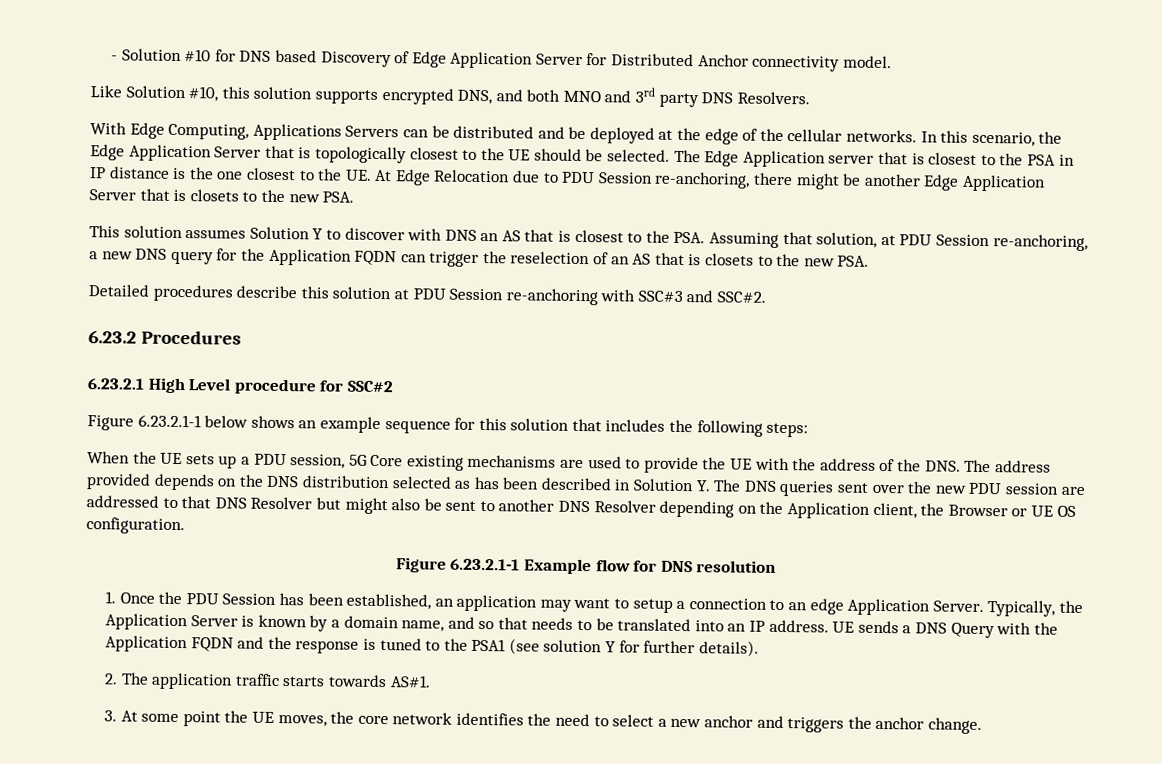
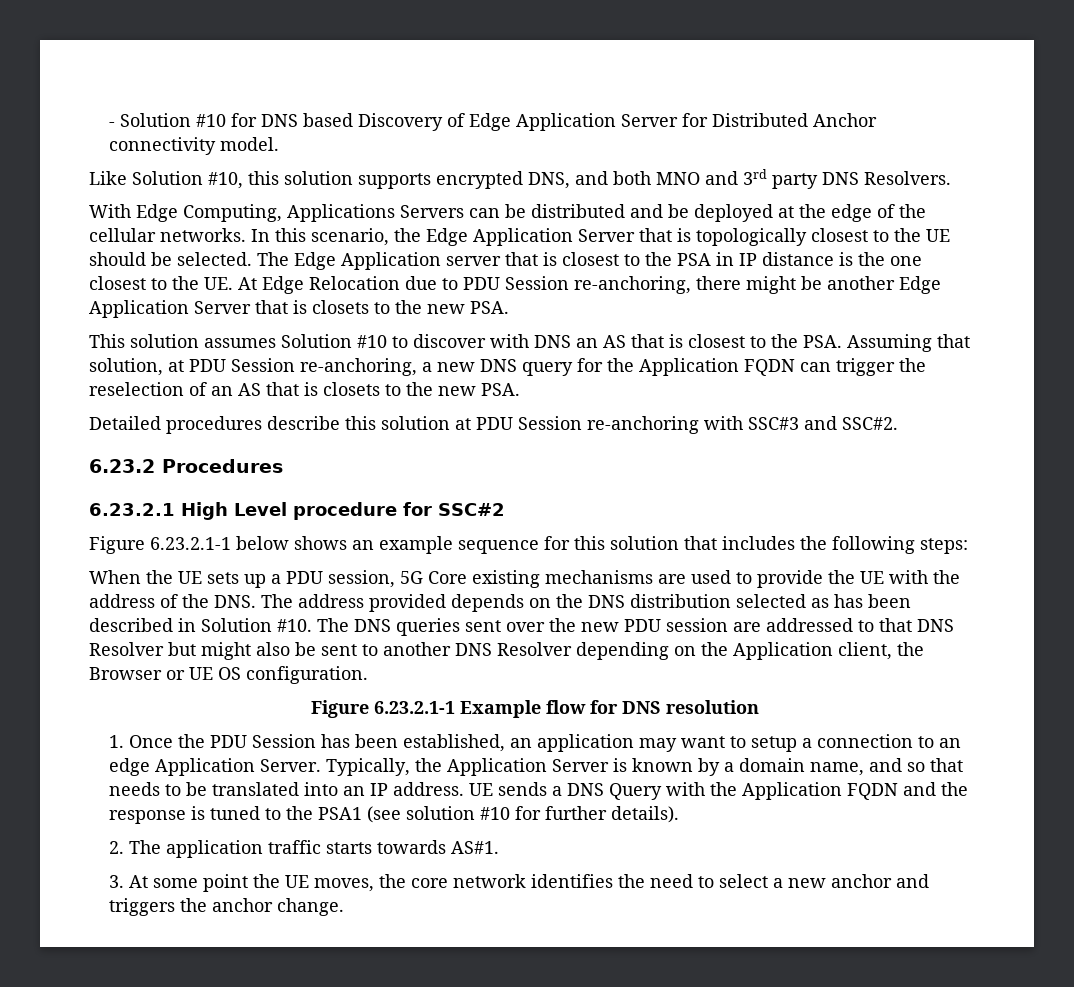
- This solution assumes Solution Y to discover with DNS an AS that is closest to the PSA. Assuming that solution, at PDU Session re-anchoring, a new DNS query for the Application FQDN can trigger the reselection of an AS that is closets to the new PSA.
+ This solution assumes Solution #10 to discover with DNS an AS that is closest to the PSA. Assuming that solution, at PDU Session re-anchoring, a new DNS query for the Application FQDN can trigger the reselection of an AS that is closets to the new PSA.
- When the UE sets up a PDU session, 5G Core existing mechanisms are used to provide the UE with the address of the DNS. The address provided depends on the DNS distribution selected as has been described in Solution Y. The DNS queries sent over the new PDU session are addressed to that DNS Resolver but might also be sent to another DNS Resolver depending on the Application client, the Browser or UE OS configuration.
+ When the UE sets up a PDU session, 5G Core existing mechanisms are used to provide the UE with the address of the DNS. The address provided depends on the DNS distribution selected as has been described in Solution #10. The DNS queries sent over the new PDU session are addressed to that DNS Resolver but might also be sent to another DNS Resolver depending on the Application client, the Browser or UE OS configuration.
- UE sends a DNS Query with the Application FQDN and the response is tuned to the PSA1 (see solution Y for further details).
+ UE sends a DNS Query with the Application FQDN and the response is tuned to the PSA1 (see solution #10 for further details).

